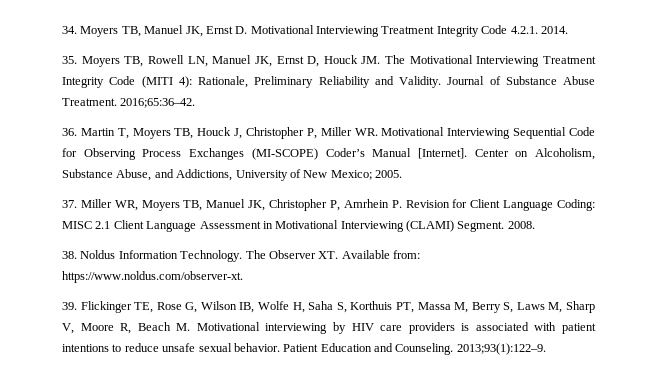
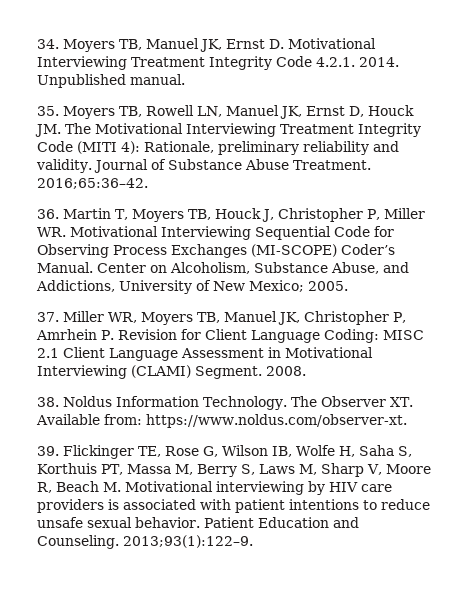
+ Unpublished manual.
- 35. Moyers TB, Rowell LN, Manuel JK, Ernst D, Houck JM. The Motivational Interviewing Treatment Integrity Code (MITI 4): Rationale, Preliminary Reliability and Validity.
+ 35. Moyers TB, Rowell LN, Manuel JK, Ernst D, Houck JM. The Motivational Interviewing Treatment Integrity Code (MITI 4): Rationale, preliminary reliability and validity.
- 36. Martin T, Moyers TB, Houck J, Christopher P, Miller WR. Motivational Interviewing Sequential Code for Observing Process Exchanges (MI-SCOPE) Coder’s Manual [Internet].
+ 36. Martin T, Moyers TB, Houck J, Christopher P, Miller WR. Motivational Interviewing Sequential Code for Observing Process Exchanges (MI-SCOPE) Coder’s Manual.

